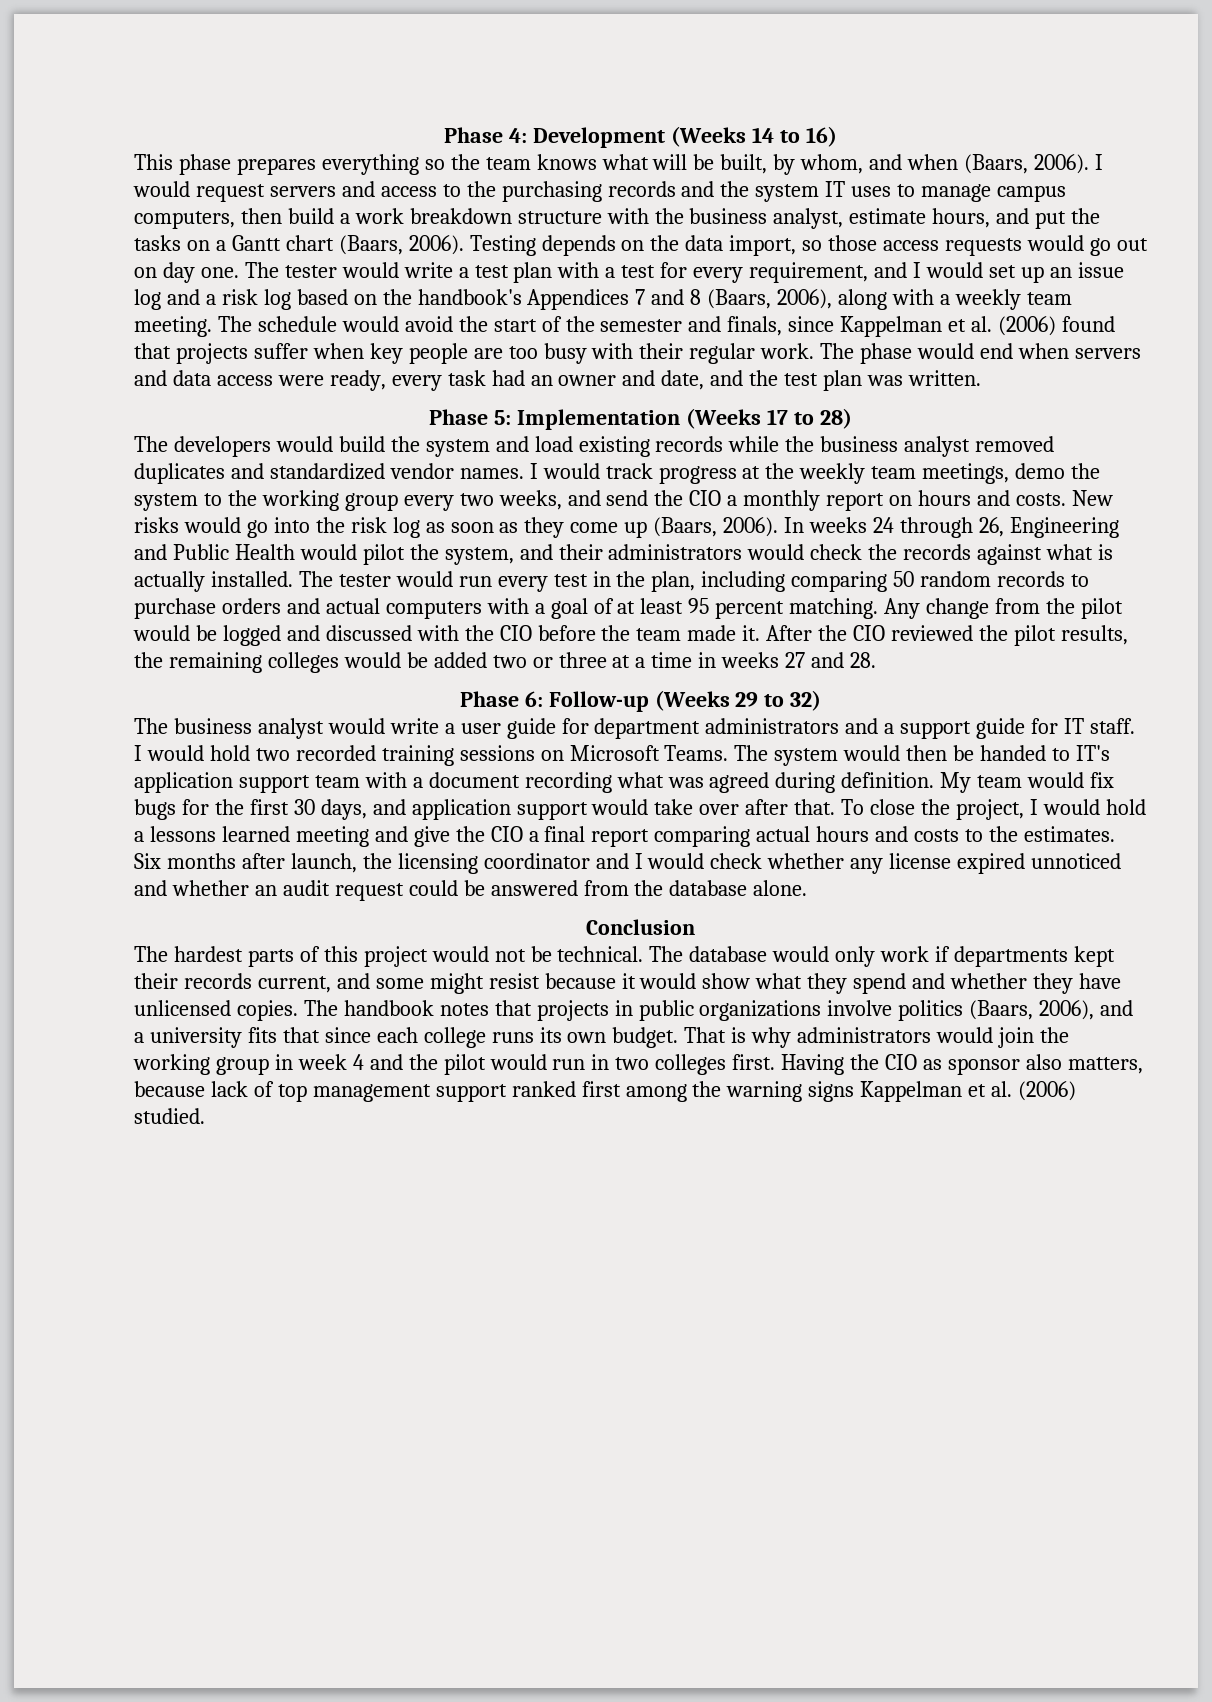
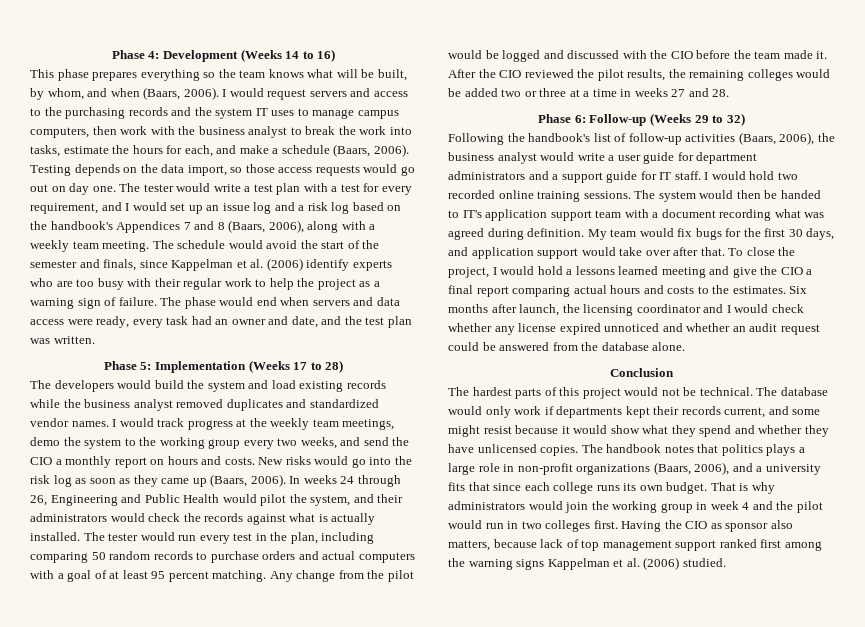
- I would request servers and access to the purchasing records and the system IT uses to manage campus computers, then build a work breakdown structure with the business analyst, estimate hours, and put the tasks on a Gantt chart (Baars, 2006).
+ I would request servers and access to the purchasing records and the system IT uses to manage campus computers, then work with the business analyst to break the work into tasks, estimate the hours for each, and make a schedule (Baars, 2006).
- The schedule would avoid the start of the semester and finals, since Kappelman et al. (2006) found that projects suffer when key people are too busy with their regular work.
+ The schedule would avoid the start of the semester and finals, since Kappelman et al. (2006) identify experts who are too busy with their regular work to help the project as a warning sign of failure.
- New risks would go into the risk log as soon as they come up (Baars, 2006).
+ New risks would go into the risk log as soon as they came up (Baars, 2006).
- The business analyst would write a user guide for department administrators and a support guide for IT staff.
+ Following the handbook's list of follow-up activities (Baars, 2006), the business analyst would write a user guide for department administrators and a support guide for IT staff.
- I would hold two recorded training sessions on Microsoft Teams.
+ I would hold two recorded online training sessions.
- The handbook notes that projects in public organizations involve politics (Baars, 2006), and a university fits that since each college runs its own budget.
+ The handbook notes that politics plays a large role in non-profit organizations (Baars, 2006), and a university fits that since each college runs its own budget.

